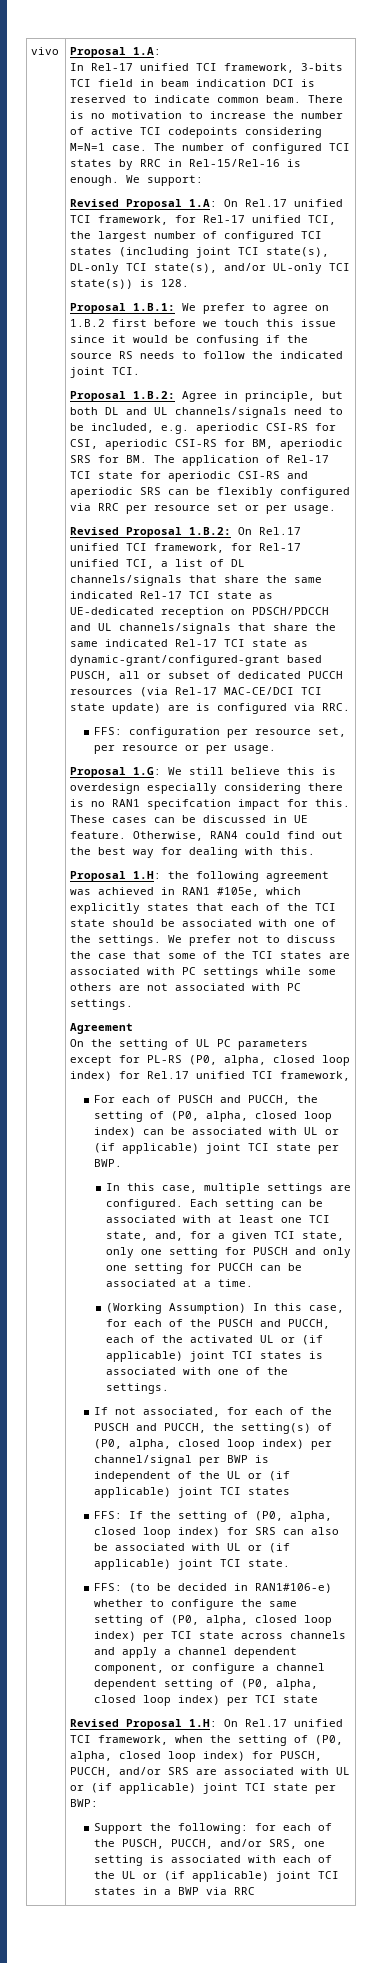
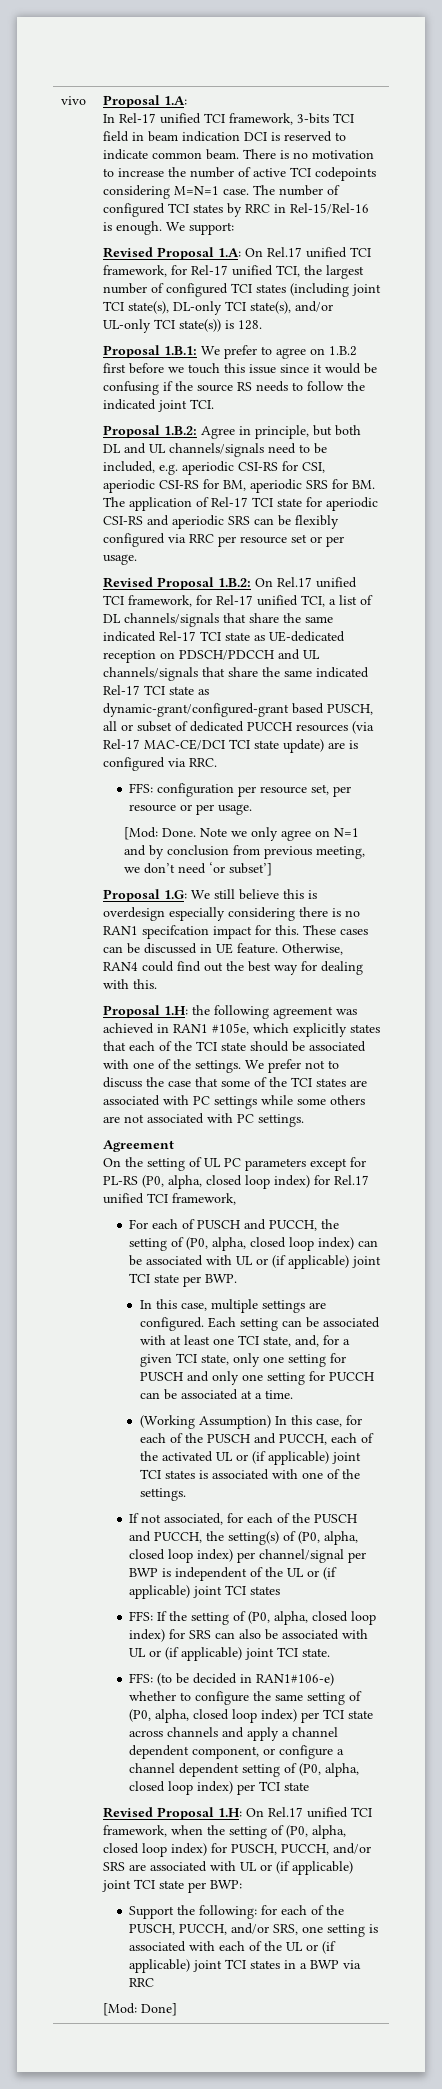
+ [Mod: Done. Note we only agree on N=1 and by conclusion from previous meeting, we don’t need ‘or subset’]
+ [Mod: Done]

